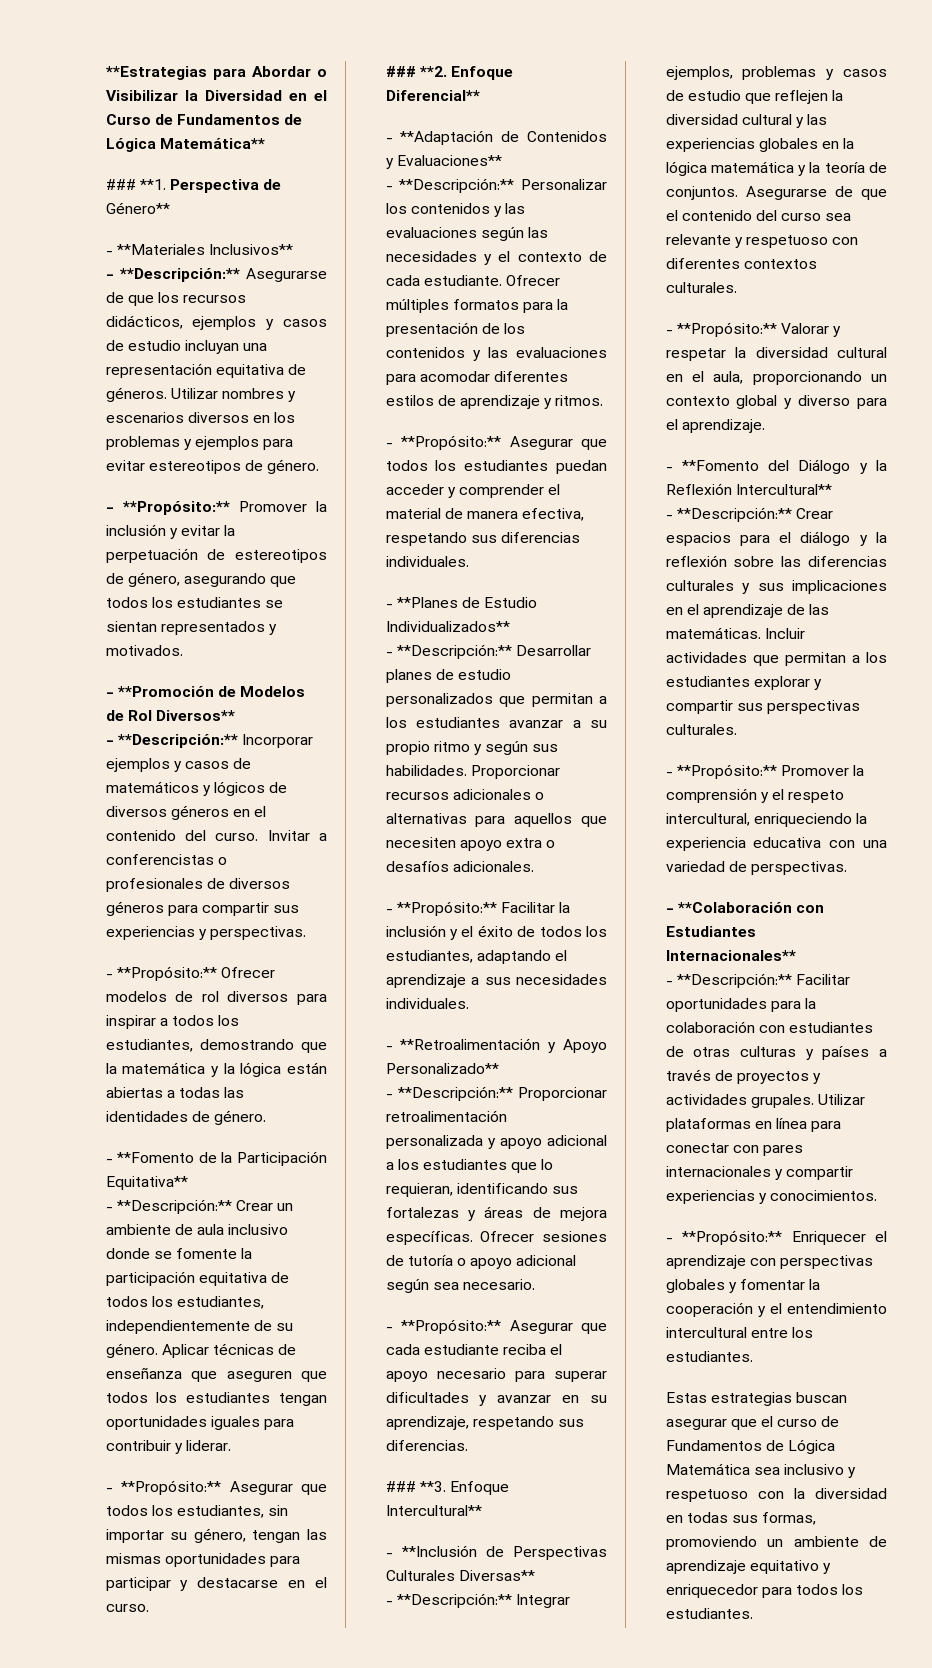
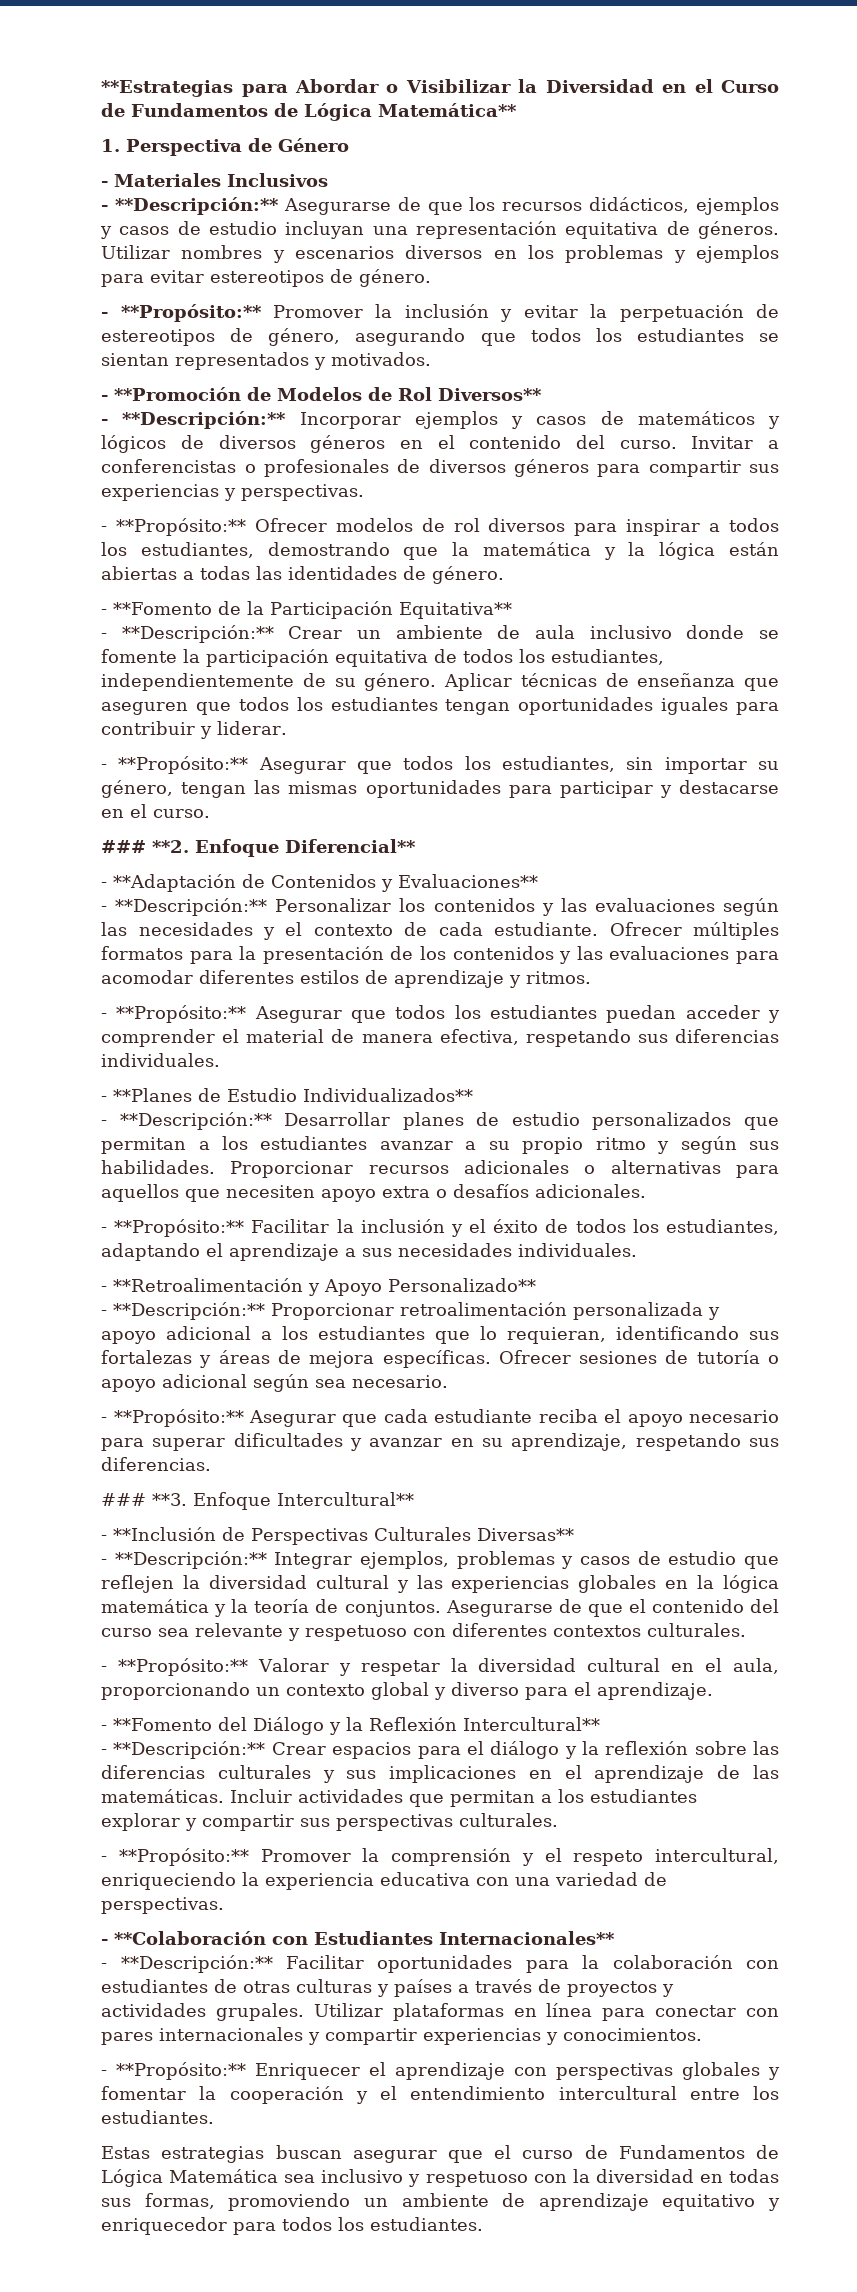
- ### **1. Perspectiva de Género**
- - **Materiales Inclusivos**
+ 1. Perspectiva de Género
+ - Materiales Inclusivos

